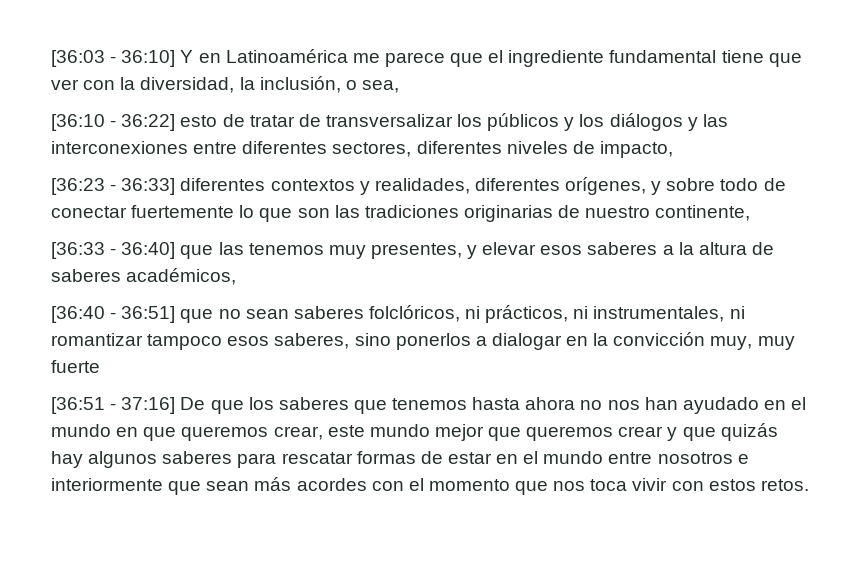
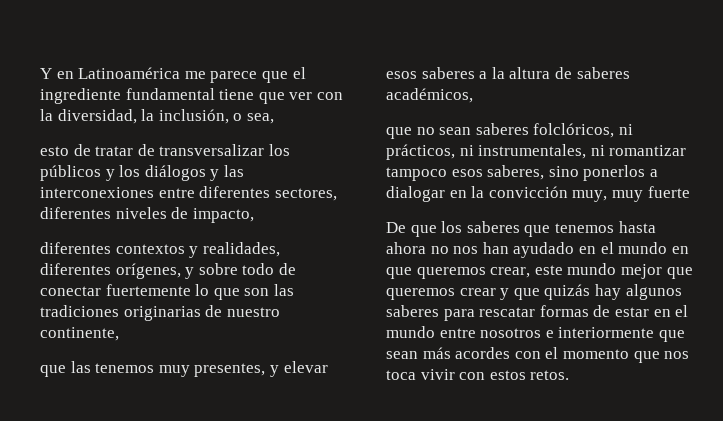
- [36:03 - 36:10] Y en Latinoamérica me parece que el ingrediente fundamental tiene que ver con la diversidad, la inclusión, o sea,
+ Y en Latinoamérica me parece que el ingrediente fundamental tiene que ver con la diversidad, la inclusión, o sea,
- [36:10 - 36:22] esto de tratar de transversalizar los públicos y los diálogos y las interconexiones entre diferentes sectores, diferentes niveles de impacto,
+ esto de tratar de transversalizar los públicos y los diálogos y las interconexiones entre diferentes sectores, diferentes niveles de impacto,
- [36:23 - 36:33] diferentes contextos y realidades, diferentes orígenes, y sobre todo de conectar fuertemente lo que son las tradiciones originarias de nuestro continente,
+ diferentes contextos y realidades, diferentes orígenes, y sobre todo de conectar fuertemente lo que son las tradiciones originarias de nuestro continente,
- [36:33 - 36:40] que las tenemos muy presentes, y elevar esos saberes a la altura de saberes académicos,
+ que las tenemos muy presentes, y elevar esos saberes a la altura de saberes académicos,
- [36:40 - 36:51] que no sean saberes folclóricos, ni prácticos, ni instrumentales, ni romantizar tampoco esos saberes, sino ponerlos a dialogar en la convicción muy, muy fuerte
+ que no sean saberes folclóricos, ni prácticos, ni instrumentales, ni romantizar tampoco esos saberes, sino ponerlos a dialogar en la convicción muy, muy fuerte
- [36:51 - 37:16] De que los saberes que tenemos hasta ahora no nos han ayudado en el mundo en que queremos crear, este mundo mejor que queremos crear y que quizás hay algunos saberes para rescatar formas de estar en el mundo entre nosotros e interiormente que sean más acordes con el momento que nos toca vivir con estos retos.
+ De que los saberes que tenemos hasta ahora no nos han ayudado en el mundo en que queremos crear, este mundo mejor que queremos crear y que quizás hay algunos saberes para rescatar formas de estar en el mundo entre nosotros e interiormente que sean más acordes con el momento que nos toca vivir con estos retos.

